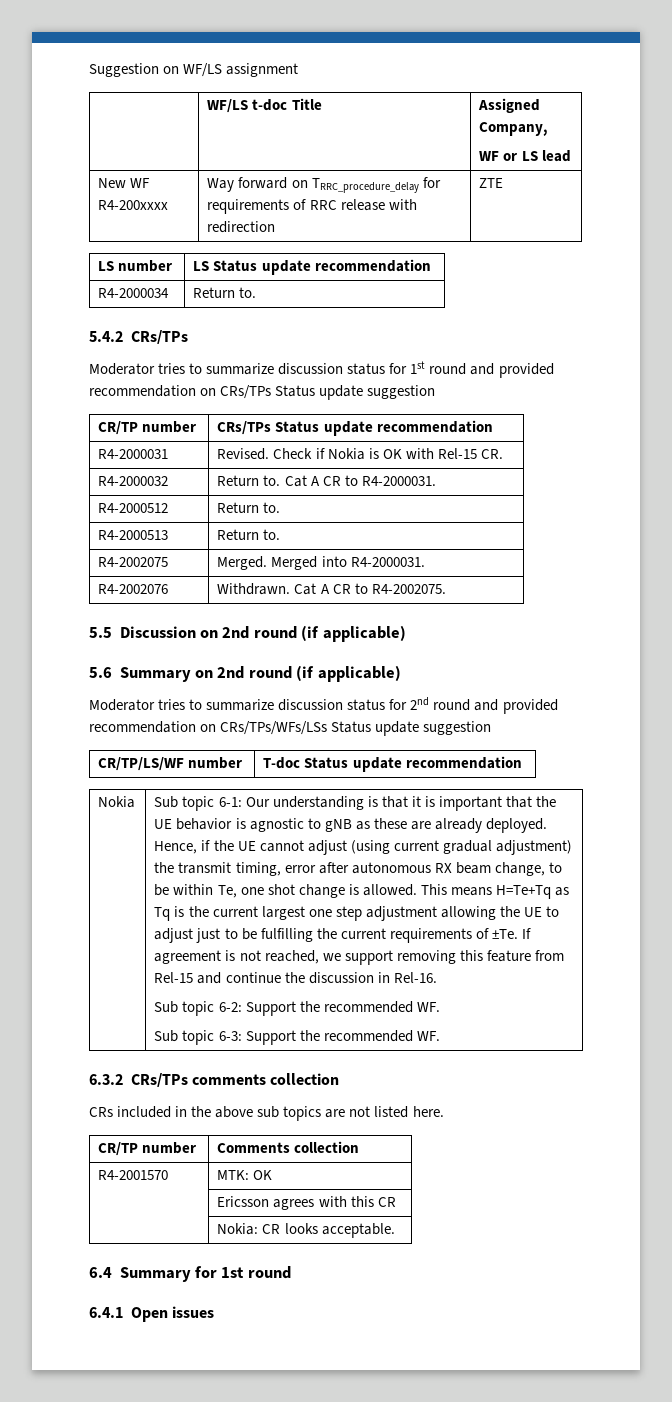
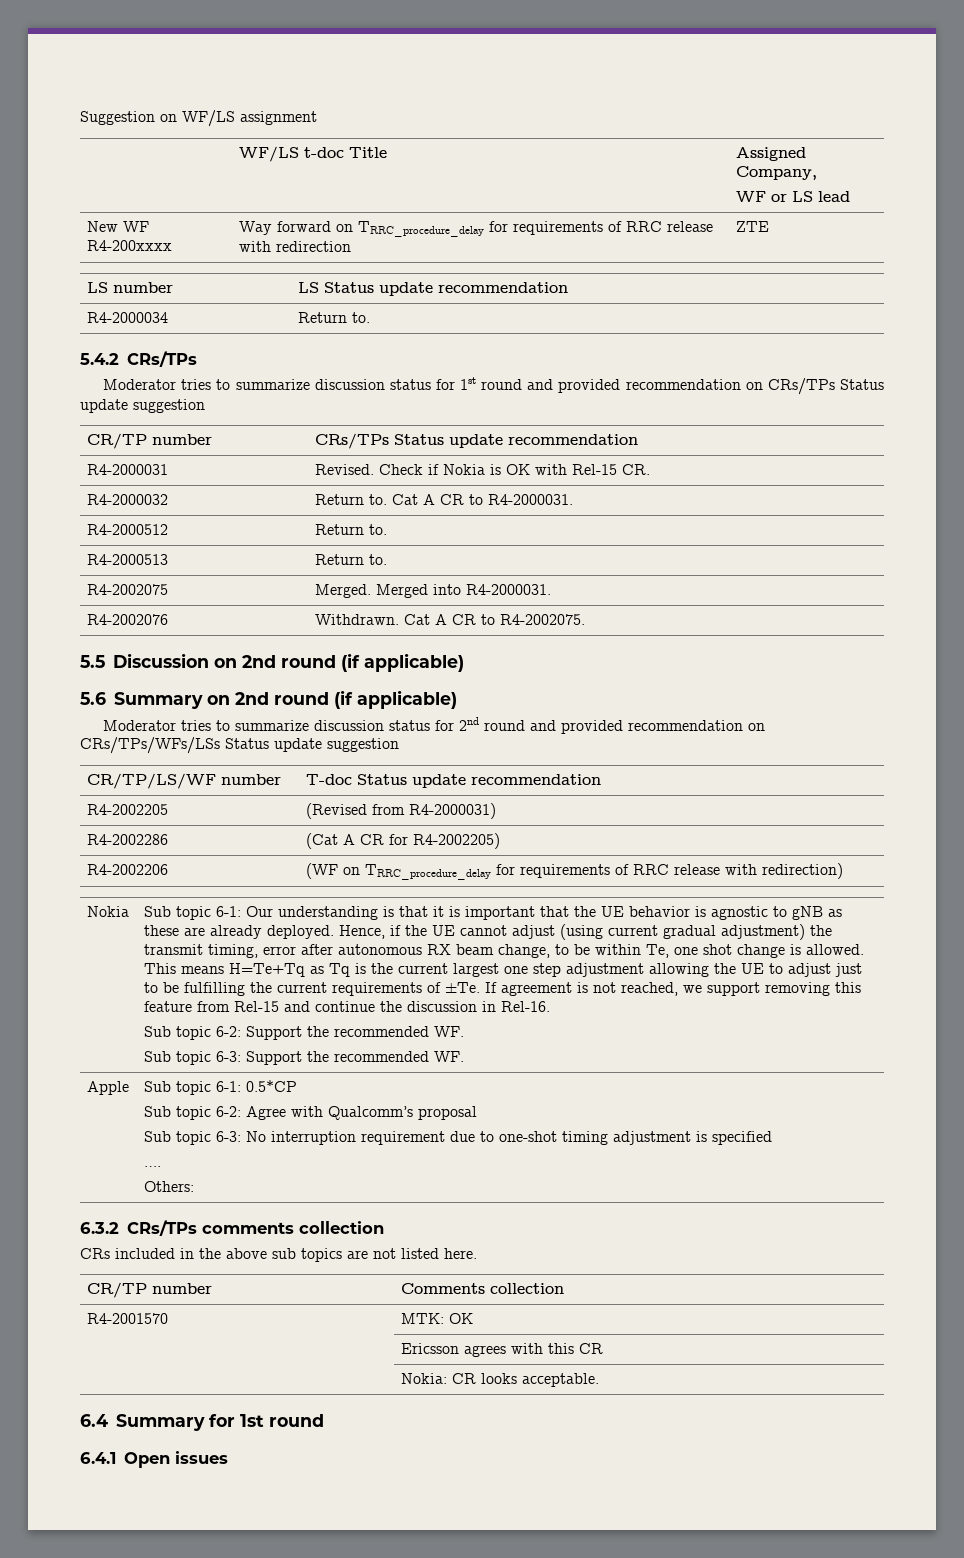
+ R4-2002205 | (Revised from R4-2000031)
+ R4-2002286 | (Cat A CR for R4-2002205)
+ R4-2002206 | (WF on TRRC_procedure_delay for requirements of RRC release with redirection)
+ Apple | Sub topic 6-1: 0.5*CP
+ Sub topic 6-2: Agree with Qualcomm’s proposal
+ Sub topic 6-3: No interruption requirement due to one-shot timing adjustment is specified
+ ….
+ Others:

